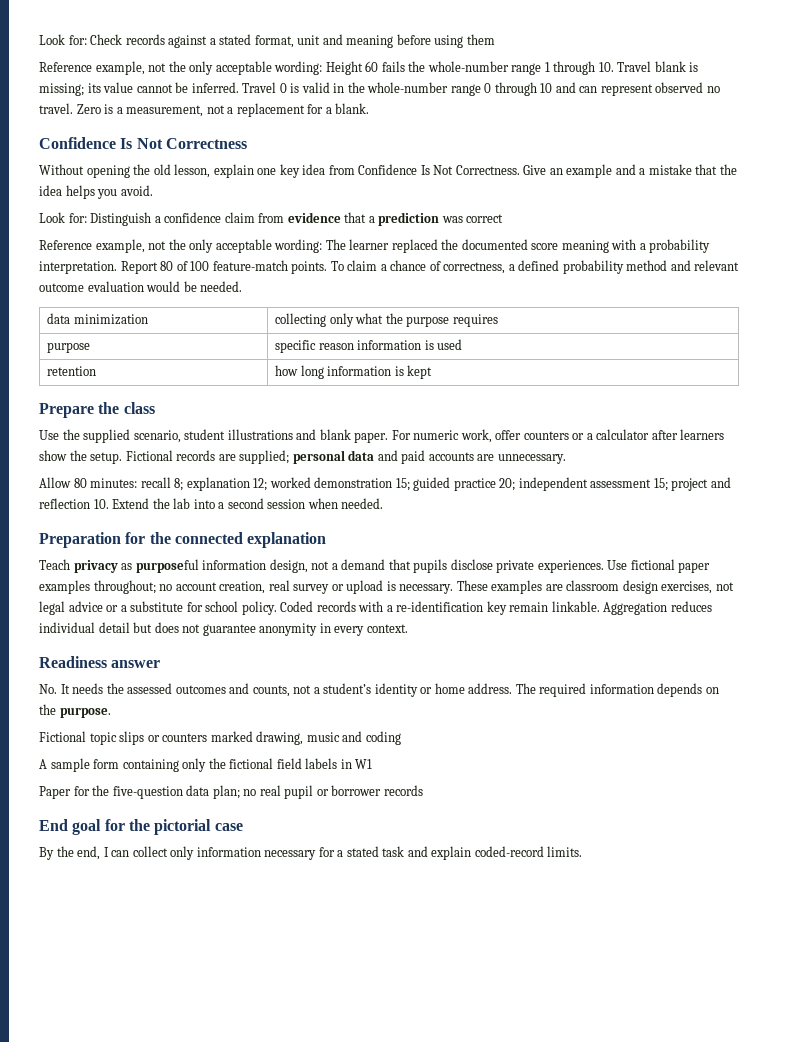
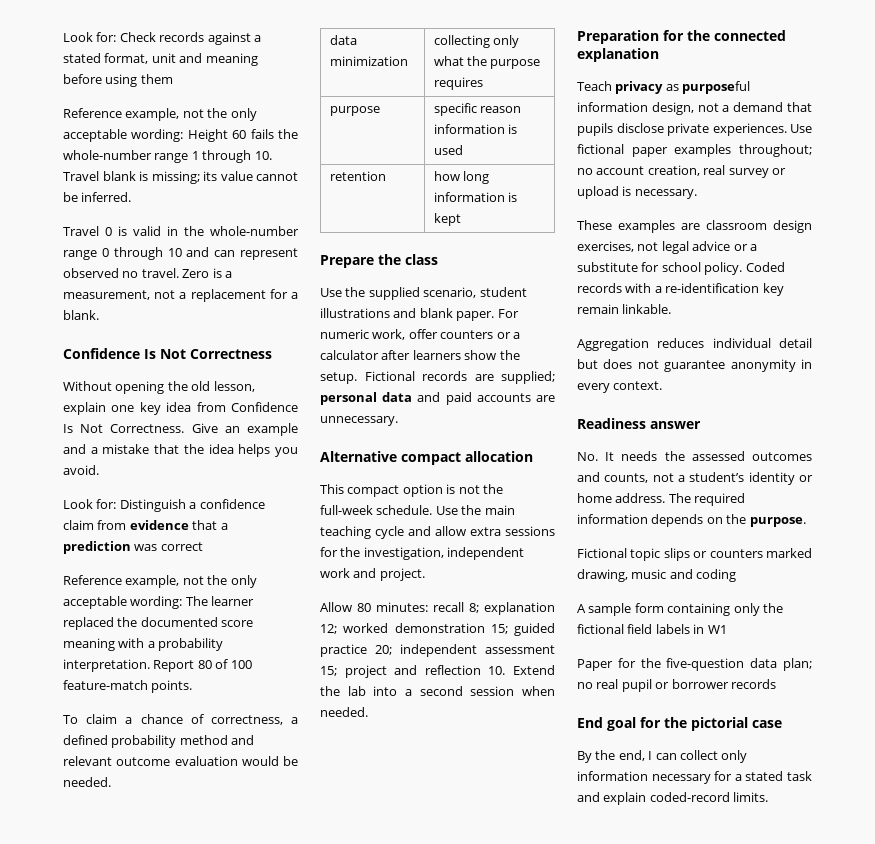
- Reference example, not the only acceptable wording: Height 60 fails the whole-number range 1 through 10. Travel blank is missing; its value cannot be inferred. Travel 0 is valid in the whole-number range 0 through 10 and can represent observed no travel.
+ Reference example, not the only acceptable wording: Height 60 fails the whole-number range 1 through 10. Travel blank is missing; its value cannot be inferred.
+ Travel 0 is valid in the whole-number range 0 through 10 and can represent observed no travel.
- Report 80 of 100 feature-match points. To claim a chance of correctness, a defined probability method and relevant outcome evaluation would be needed.
+ Report 80 of 100 feature-match points.
+ To claim a chance of correctness, a defined probability method and relevant outcome evaluation would be needed.
+ Alternative compact allocation
+ This compact option is not the full-week schedule. Use the main teaching cycle and allow extra sessions for the investigation, independent work and project.
- Use fictional paper examples throughout; no account creation, real survey or upload is necessary. These examples are classroom design exercises, not legal advice or a substitute for school policy.
+ Use fictional paper examples throughout; no account creation, real survey or upload is necessary.
+ These examples are classroom design exercises, not legal advice or a substitute for school policy.
- Coded records with a re-identification key remain linkable. Aggregation reduces individual detail but does not guarantee anonymity in every context.
+ Coded records with a re-identification key remain linkable.
+ Aggregation reduces individual detail but does not guarantee anonymity in every context.

